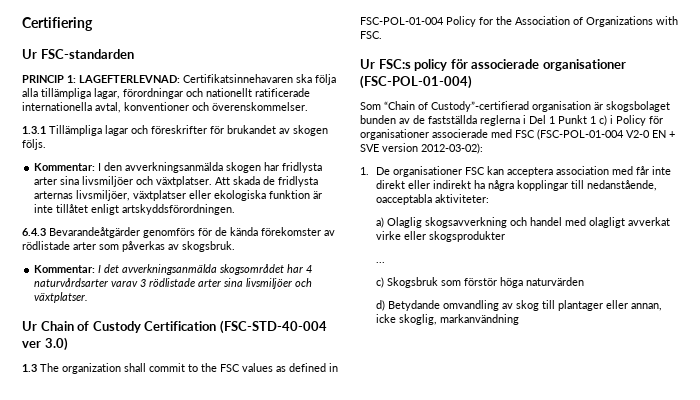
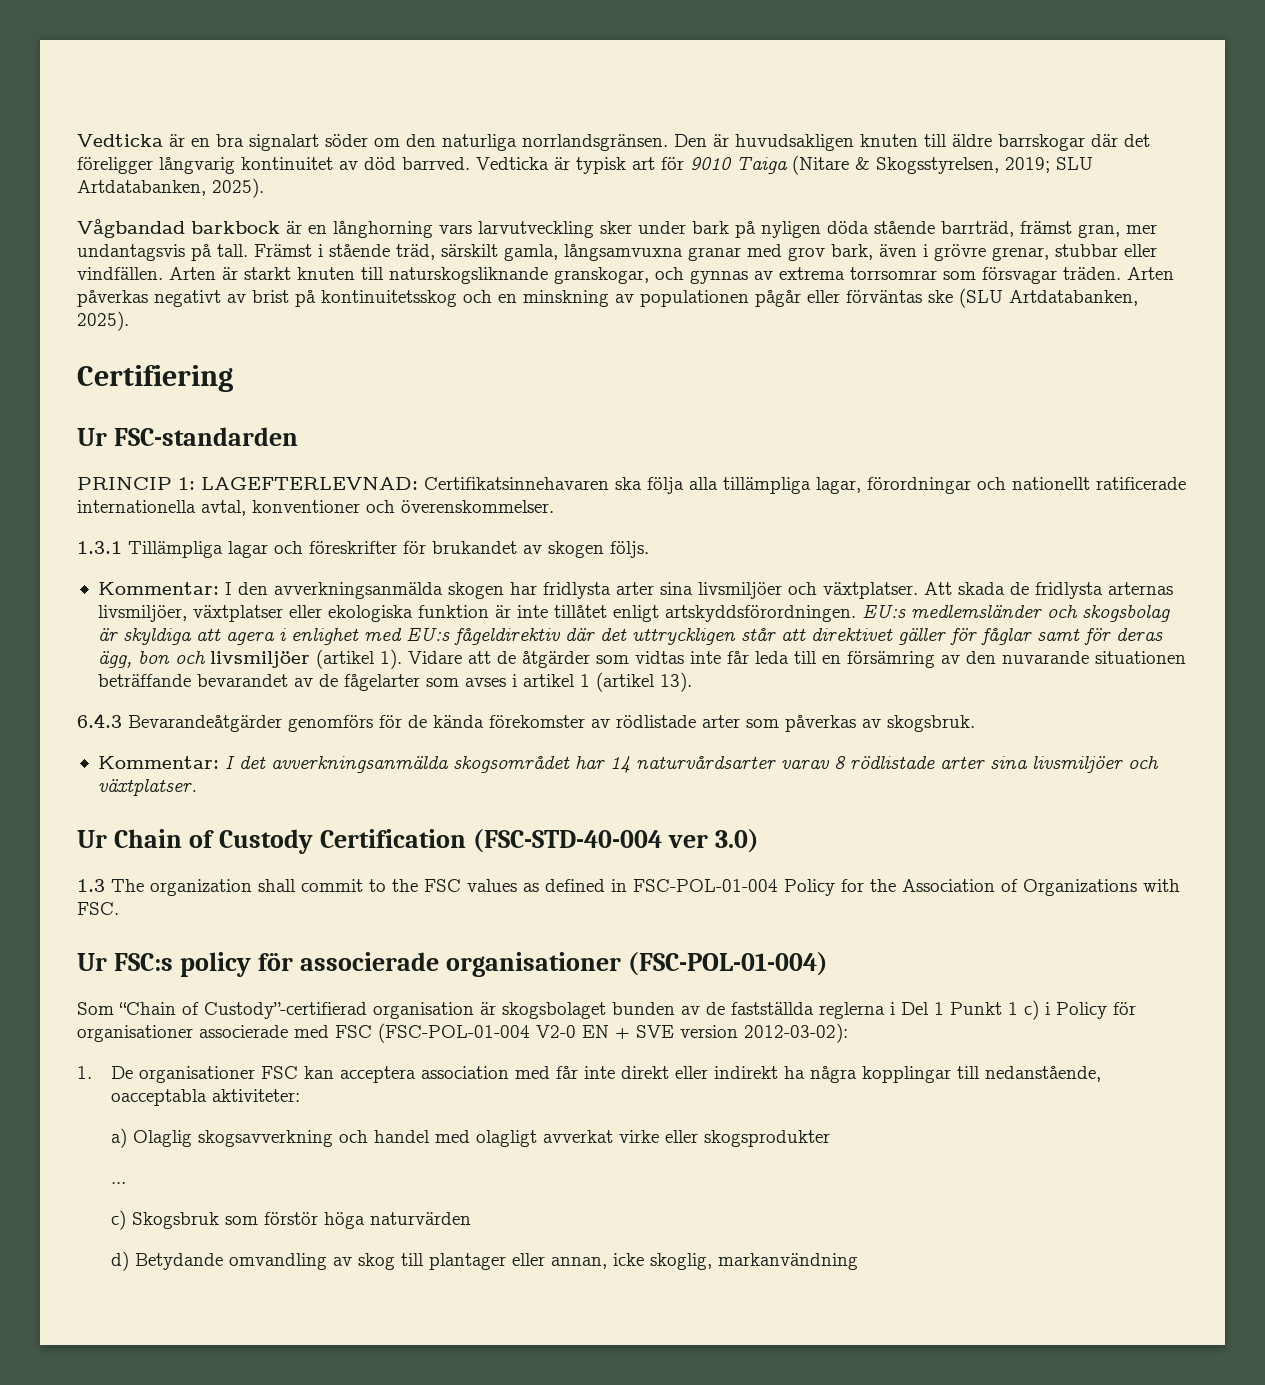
+ Vedticka är en bra signalart söder om den naturliga norrlandsgränsen. Den är huvudsakligen knuten till äldre barrskogar där det föreligger långvarig kontinuitet av död barrved. Vedticka är typisk art för 9010 Taiga (Nitare & Skogsstyrelsen, 2019; SLU Artdatabanken, 2025).
+ Vågbandad barkbock är en långhorning vars larvutveckling sker under bark på nyligen döda stående barrträd, främst gran, mer undantagsvis på tall. Främst i stående träd, särskilt gamla, långsamvuxna granar med grov bark, även i grövre grenar, stubbar eller vindfällen. Arten är starkt knuten till naturskogsliknande granskogar, och gynnas av extrema torrsomrar som försvagar träden. Arten påverkas negativt av brist på kontinuitetsskog och en minskning av populationen pågår eller förväntas ske (SLU Artdatabanken, 2025).
+ EU:s medlemsländer och skogsbolag är skyldiga att agera i enlighet med EU:s fågeldirektiv där det uttryckligen står att direktivet gäller för fåglar samt för deras ägg, bon och livsmiljöer (artikel 1). Vidare att de åtgärder som vidtas inte får leda till en försämring av den nuvarande situationen beträffande bevarandet av de fågelarter som avses i artikel 1 (artikel 13).
- Kommentar: I det avverkningsanmälda skogsområdet har 4 naturvårdsarter varav 3 rödlistade arter sina livsmiljöer och växtplatser.
+ Kommentar: I det avverkningsanmälda skogsområdet har 14 naturvårdsarter varav 8 rödlistade arter sina livsmiljöer och växtplatser.

